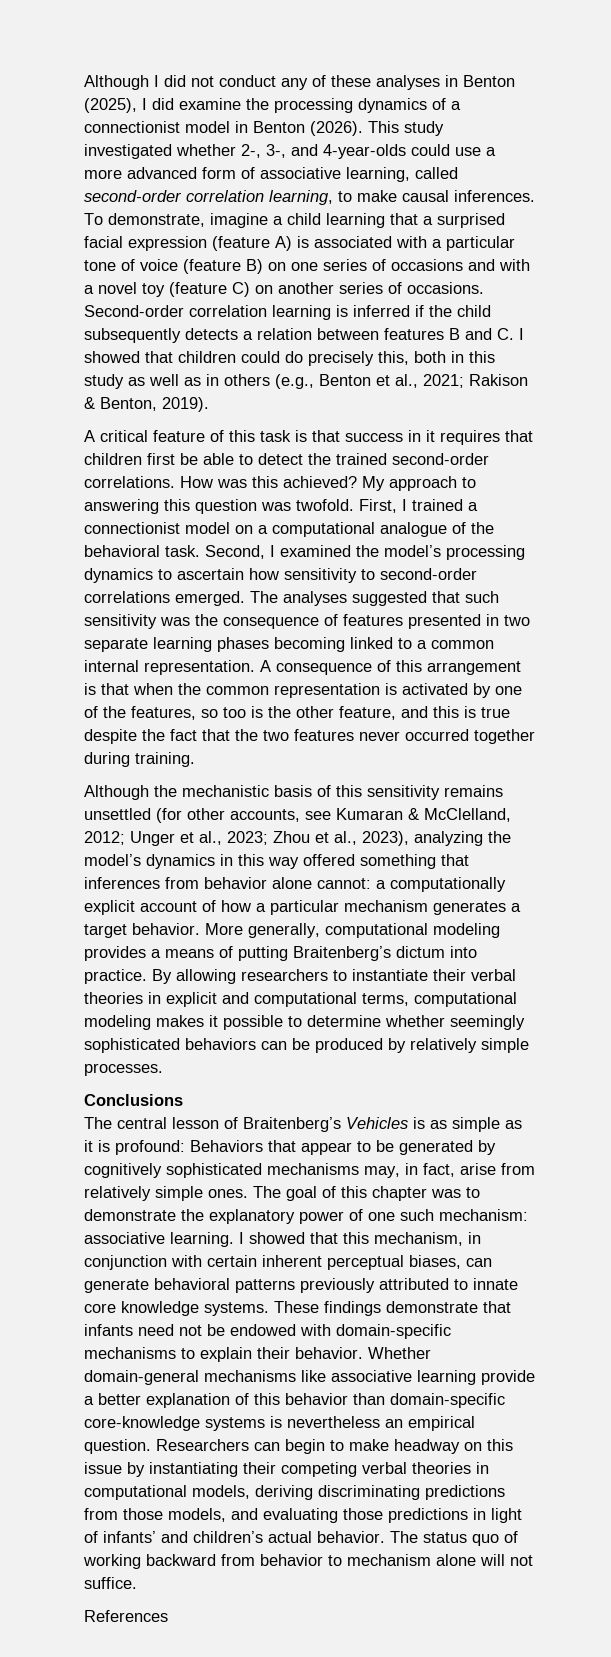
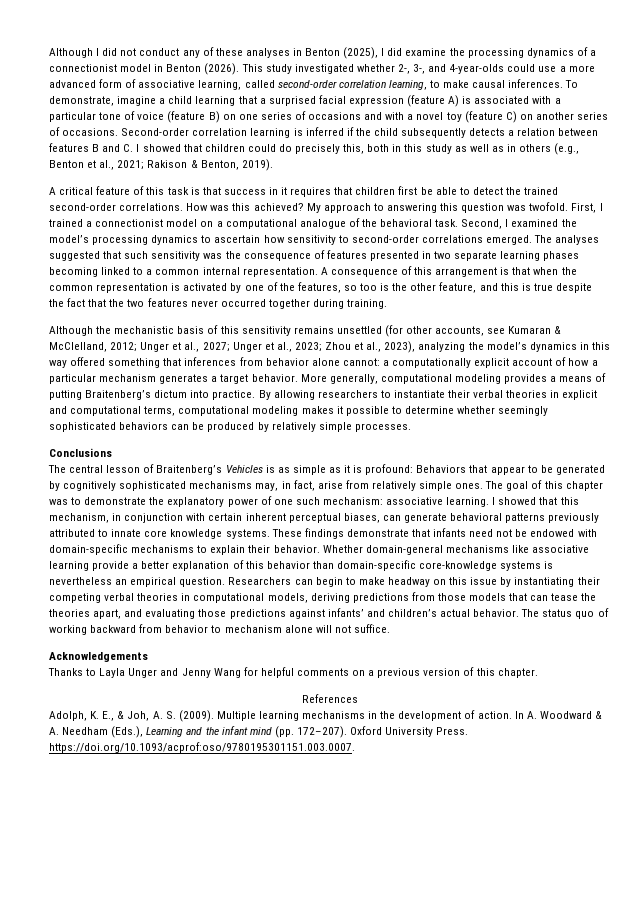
- Although the mechanistic basis of this sensitivity remains unsettled (for other accounts, see Kumaran & McClelland, 2012; Unger et al., 2023; Zhou et al., 2023), analyzing the model’s dynamics in this way offered something that inferences from behavior alone cannot: a computationally explicit account of how a particular mechanism generates a target behavior.
+ Although the mechanistic basis of this sensitivity remains unsettled (for other accounts, see Kumaran & McClelland, 2012; Unger et al., 2027; Unger et al., 2023; Zhou et al., 2023), analyzing the model’s dynamics in this way offered something that inferences from behavior alone cannot: a computationally explicit account of how a particular mechanism generates a target behavior.
- Researchers can begin to make headway on this issue by instantiating their competing verbal theories in computational models, deriving discriminating predictions from those models, and evaluating those predictions in light of infants’ and children’s actual behavior.
+ Researchers can begin to make headway on this issue by instantiating their competing verbal theories in computational models, deriving predictions from those models that can tease the theories apart, and evaluating those predictions against infants’ and children’s actual behavior.
+ Acknowledgements
+ Thanks to Layla Unger and Jenny Wang for helpful comments on a previous version of this chapter.
  References
+ Adolph, K. E., & Joh, A. S. (2009). Multiple learning mechanisms in the development of action. In A. Woodward & A. Needham (Eds.), Learning and the infant mind (pp. 172–207). Oxford University Press. https://doi.org/10.1093/acprof:oso/9780195301151.003.0007.

